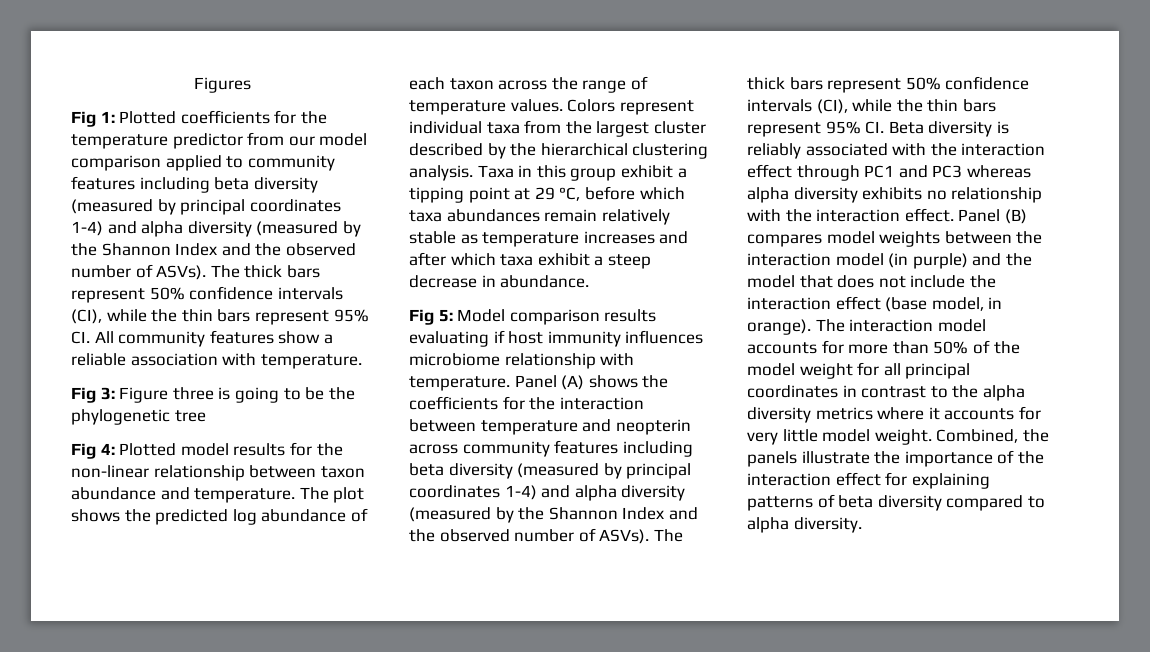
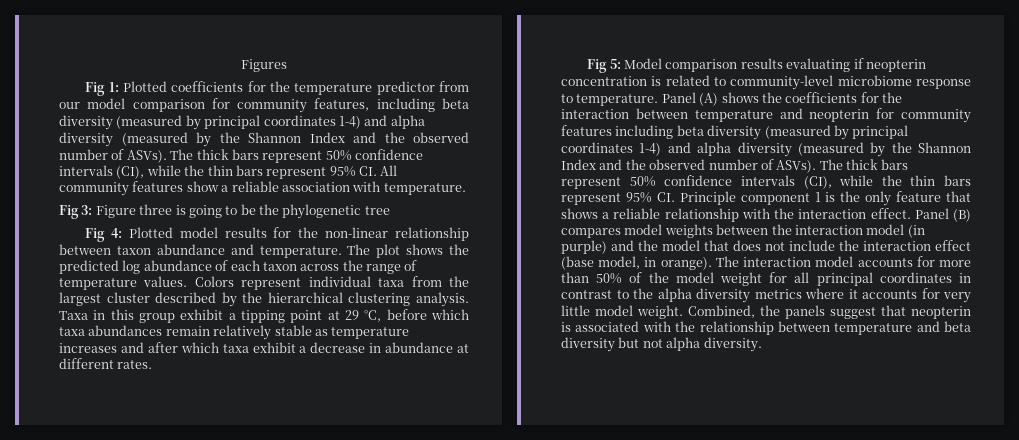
- Fig 1: Plotted coefficients for the temperature predictor from our model comparison applied to community features including beta diversity (measured by principal coordinates 1-4) and alpha diversity (measured by the Shannon Index and the observed number of ASVs).
+ Fig 1: Plotted coefficients for the temperature predictor from our model comparison for community features, including beta diversity (measured by principal coordinates 1-4) and alpha diversity (measured by the Shannon Index and the observed number of ASVs).
- Taxa in this group exhibit a tipping point at 29 °C, before which taxa abundances remain relatively stable as temperature increases and after which taxa exhibit a steep decrease in abundance.
+ Taxa in this group exhibit a tipping point at 29 °C, before which taxa abundances remain relatively stable as temperature increases and after which taxa exhibit a decrease in abundance at different rates.
- Fig 5: Model comparison results evaluating if host immunity influences microbiome relationship with temperature.
+ Fig 5: Model comparison results evaluating if neopterin concentration is related to community-level microbiome response to temperature.
- Panel (A) shows the coefficients for the interaction between temperature and neopterin across community features including beta diversity (measured by principal coordinates 1-4) and alpha diversity (measured by the Shannon Index and the observed number of ASVs).
+ Panel (A) shows the coefficients for the interaction between temperature and neopterin for community features including beta diversity (measured by principal coordinates 1-4) and alpha diversity (measured by the Shannon Index and the observed number of ASVs).
- The thick bars represent 50% confidence intervals (CI), while the thin bars represent 95% CI. Beta diversity is reliably associated with the interaction effect through PC1 and PC3 whereas alpha diversity exhibits no relationship with the interaction effect.
+ The thick bars represent 50% confidence intervals (CI), while the thin bars represent 95% CI. Principle component 1 is the only feature that shows a reliable relationship with the interaction effect.
- Combined, the panels illustrate the importance of the interaction effect for explaining patterns of beta diversity compared to alpha diversity.
+ Combined, the panels suggest that neopterin is associated with the relationship between temperature and beta diversity but not alpha diversity.

